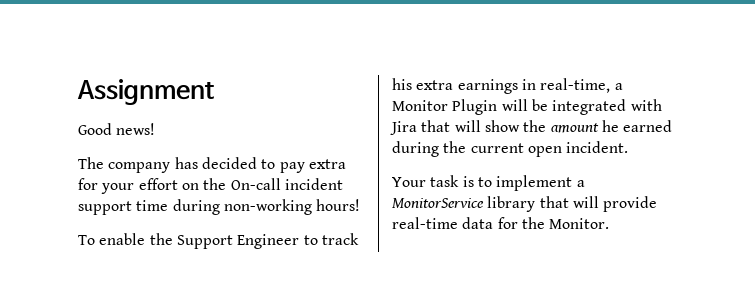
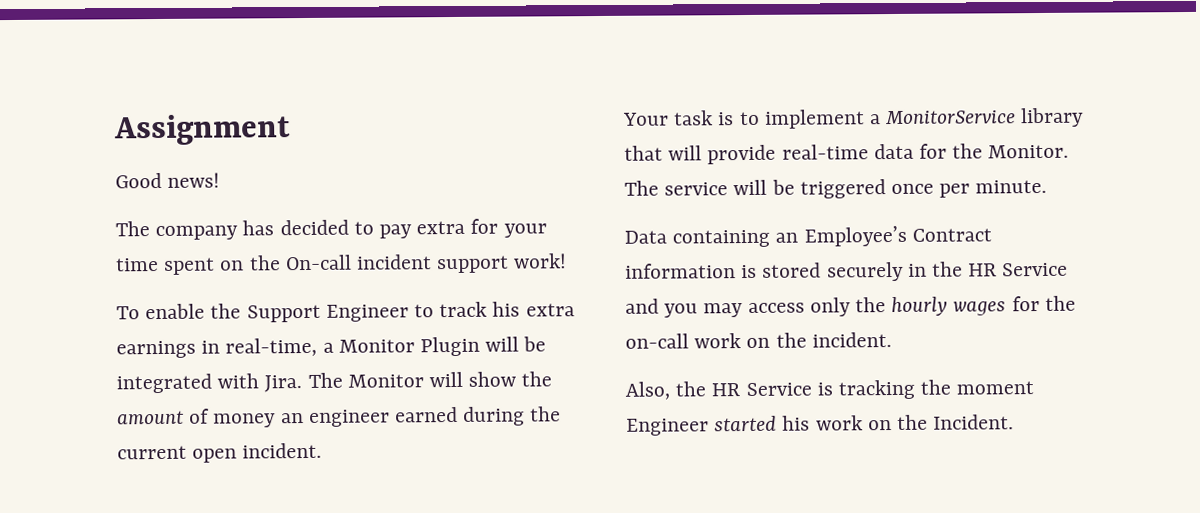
- The company has decided to pay extra for your effort on the On-call incident support time during non-working hours!
+ The company has decided to pay extra for your time spent on the On-call incident support work!
- To enable the Support Engineer to track his extra earnings in real-time, a Monitor Plugin will be integrated with Jira that will show the amount he earned during the current open incident.
+ To enable the Support Engineer to track his extra earnings in real-time, a Monitor Plugin will be integrated with Jira. The Monitor will show the amount of money an engineer earned during the current open incident.
+ The service will be triggered once per minute.
+ Data containing an Employee’s Contract information is stored securely in the HR Service and you may access only the hourly wages for the on-call work on the incident.
+ Also, the HR Service is tracking the moment Engineer started his work on the Incident.

